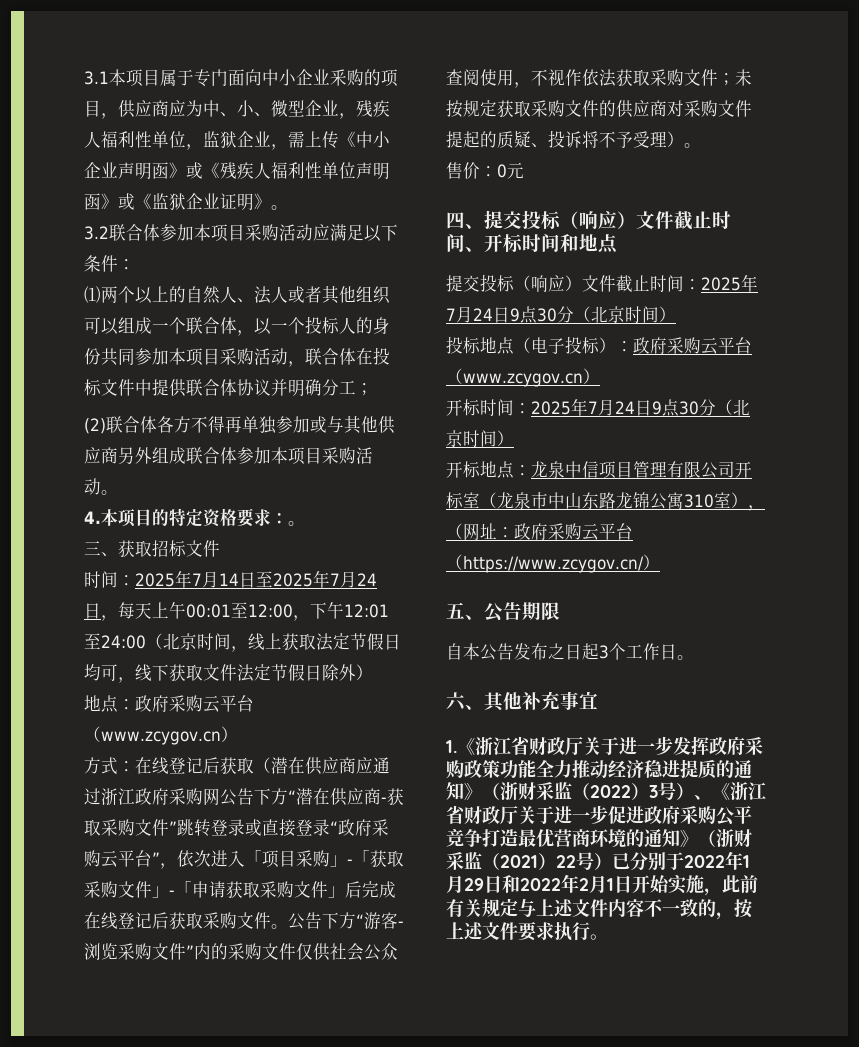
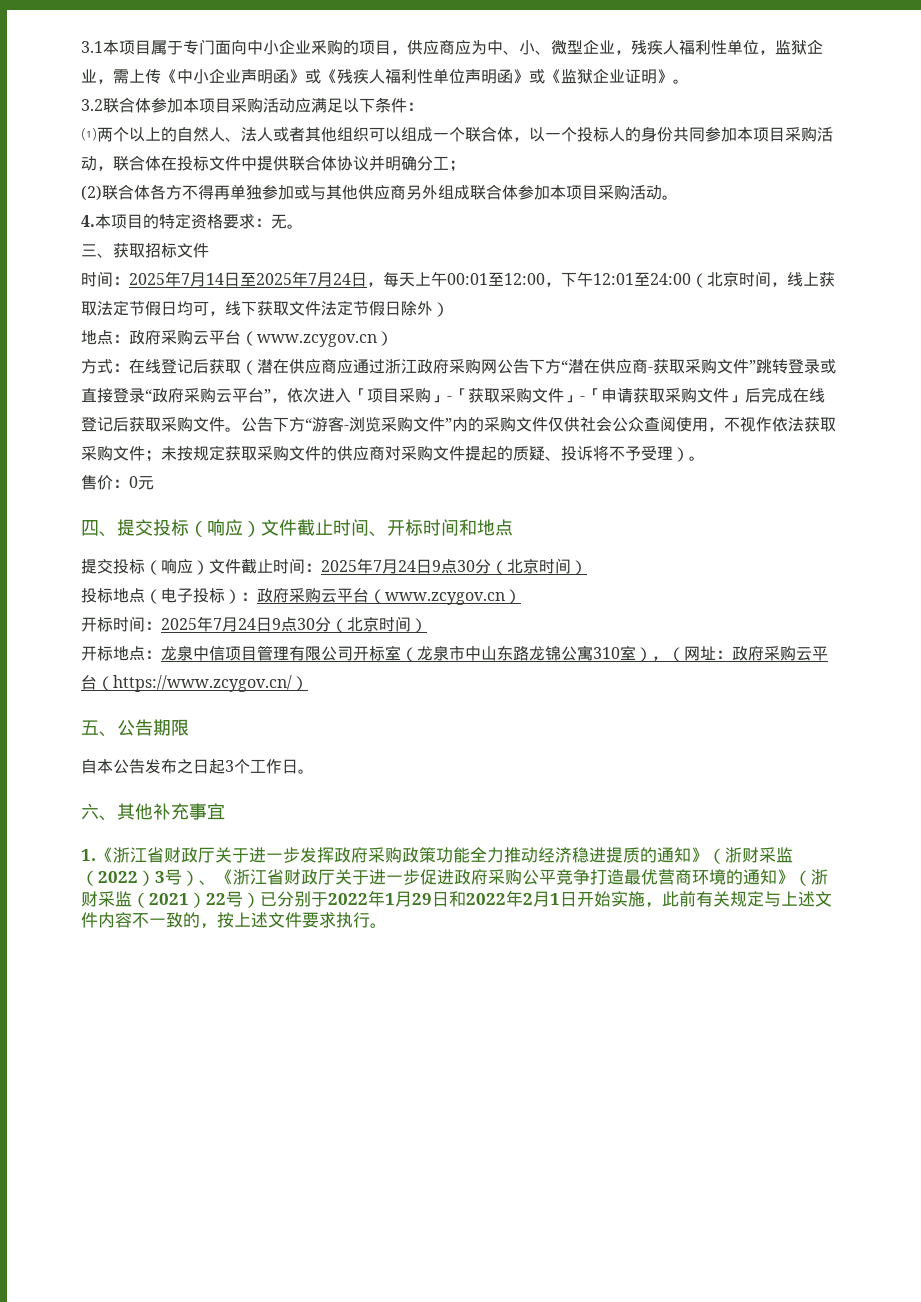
- 4.本项目的特定资格要求：。
+ 4.本项目的特定资格要求：无。

